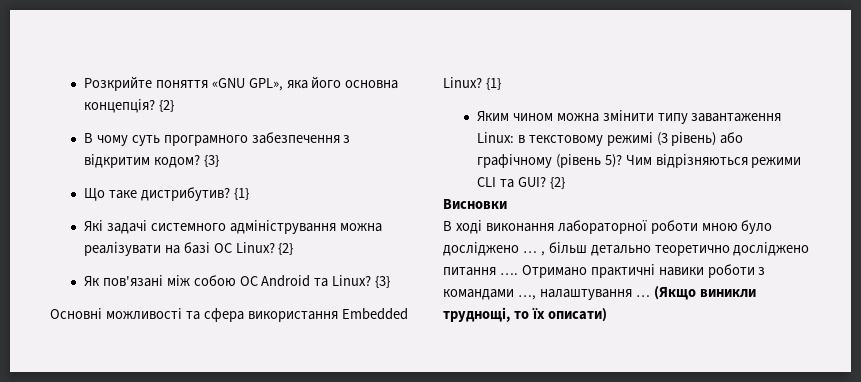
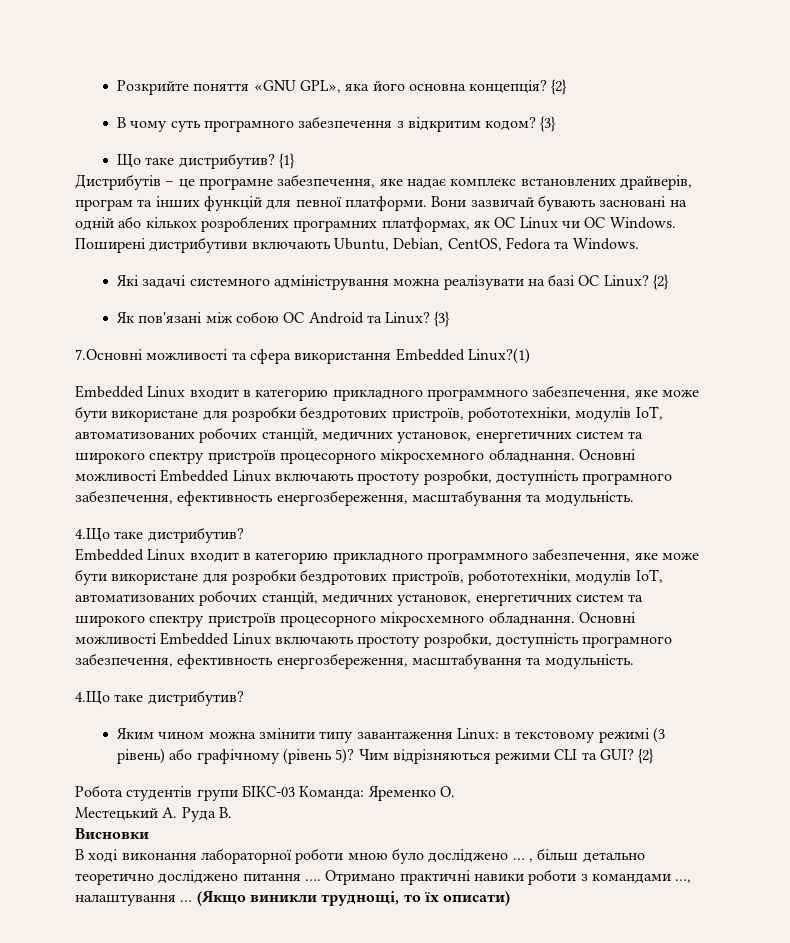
+ Дистрибутів – це програмне забезпечення, яке надає комплекс встановлених драйверів, програм та інших функцій для певної платформи. Вони зазвичай бувають засновані на одній або кількох розроблених програмних платформах, як ОС Linux чи ОС Windows. Поширені дистрибутиви включають Ubuntu, Debian, CentOS, Fedora та Windows.
- Основні можливості та сфера використання Embedded Linux? {1}
+ 7.Основні можливості та сфера використання Embedded Linux?(1)
+ Embedded Linux входит в категорию прикладного программного забезпечення, яке може бути використане для розробки бездротових пристроїв, робототехніки, модулів IoT, автоматизованих робочих станцій, медичних установок, енергетичних систем та широкого спектру пристроїв процесорного мікросхемного обладнання. Основні можливості Embedded Linux включають простоту розробки, доступність програмного забезпечення, ефективность енергозбереження, масштабування та модульність.
+ 4.Що таке дистрибутив?
+ Embedded Linux входит в категорию прикладного программного забезпечення, яке може бути використане для розробки бездротових пристроїв, робототехніки, модулів IoT, автоматизованих робочих станцій, медичних установок, енергетичних систем та широкого спектру пристроїв процесорного мікросхемного обладнання. Основні можливості Embedded Linux включають простоту розробки, доступність програмного забезпечення, ефективность енергозбереження, масштабування та модульність.
+ 4.Що таке дистрибутив?
+ Робота студентів групи БІКС-03 Команда: Яременко О.
+ Местецький А. Руда В.

